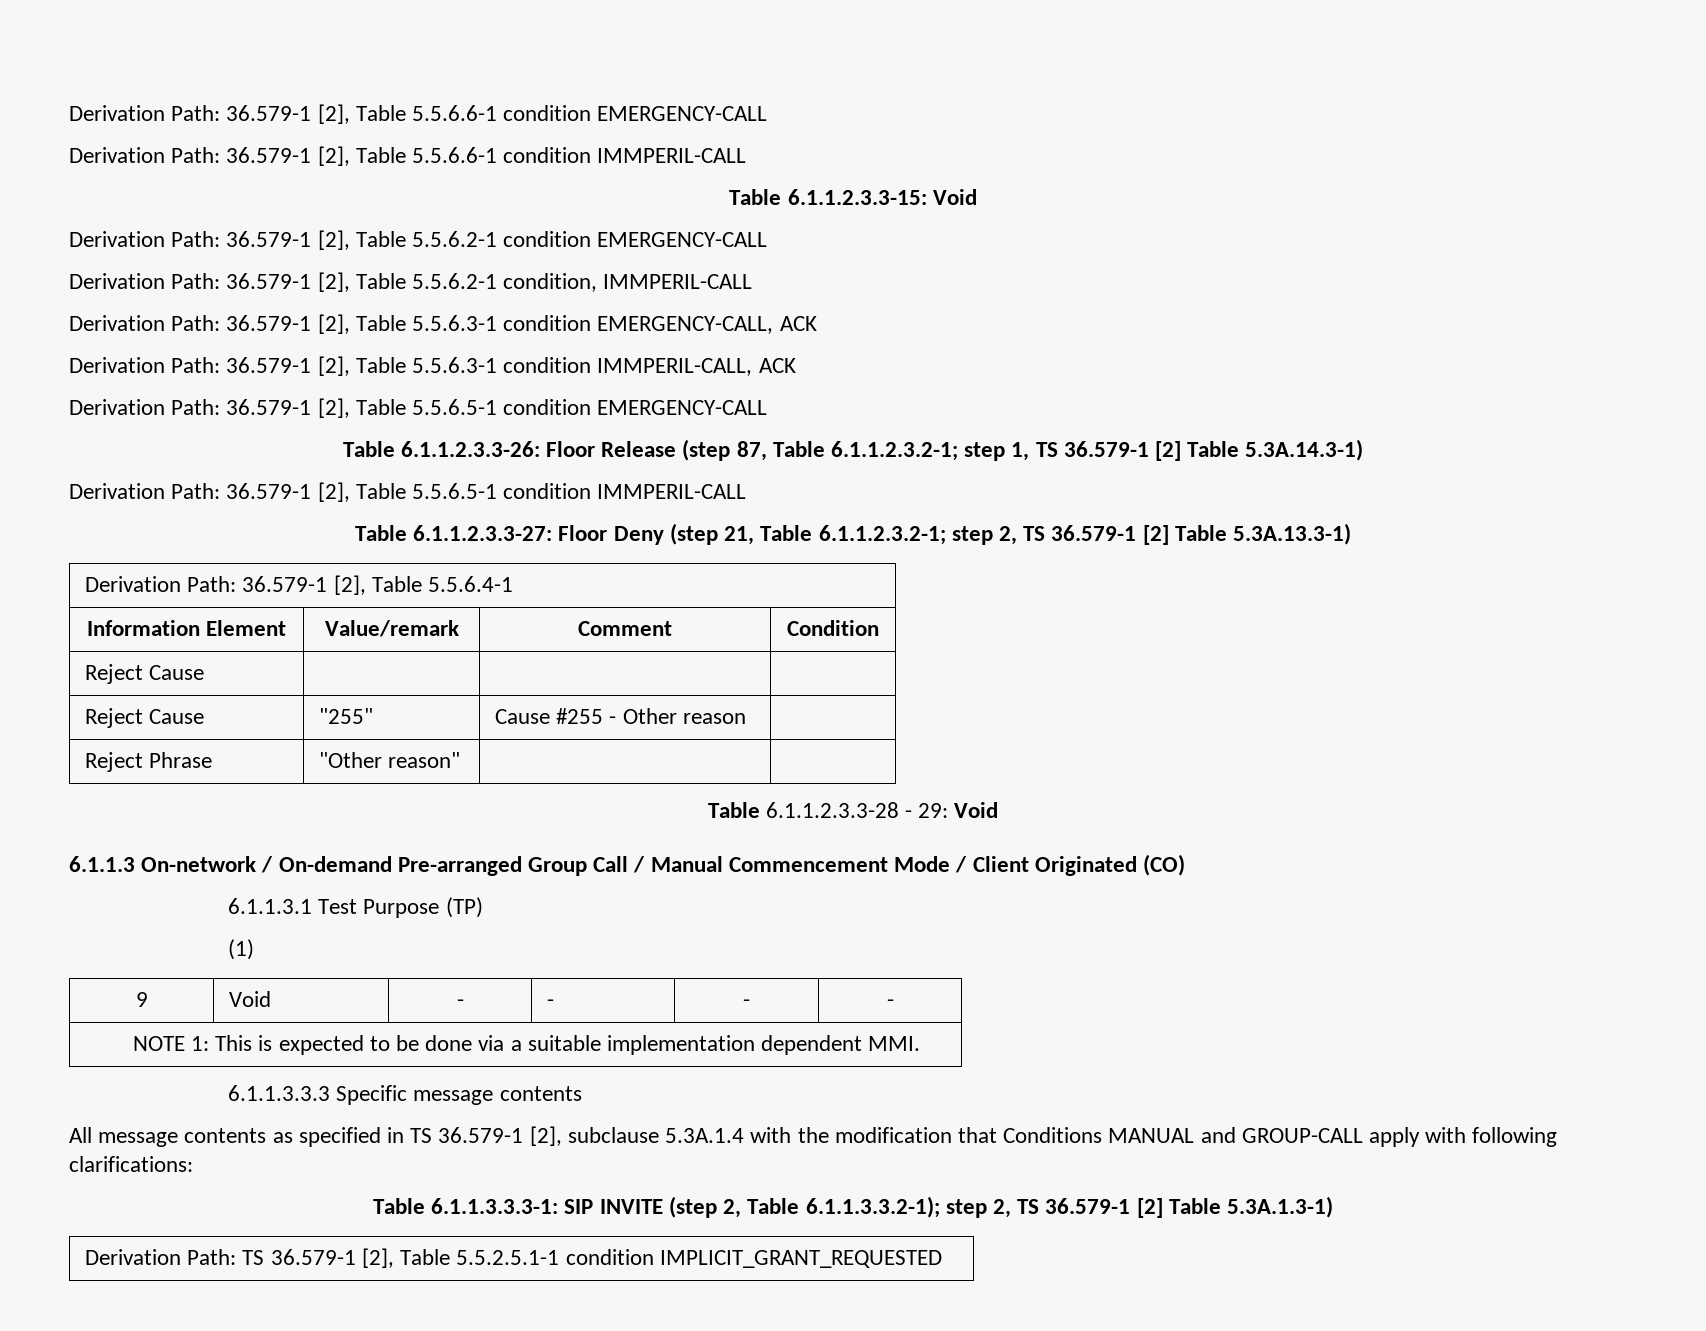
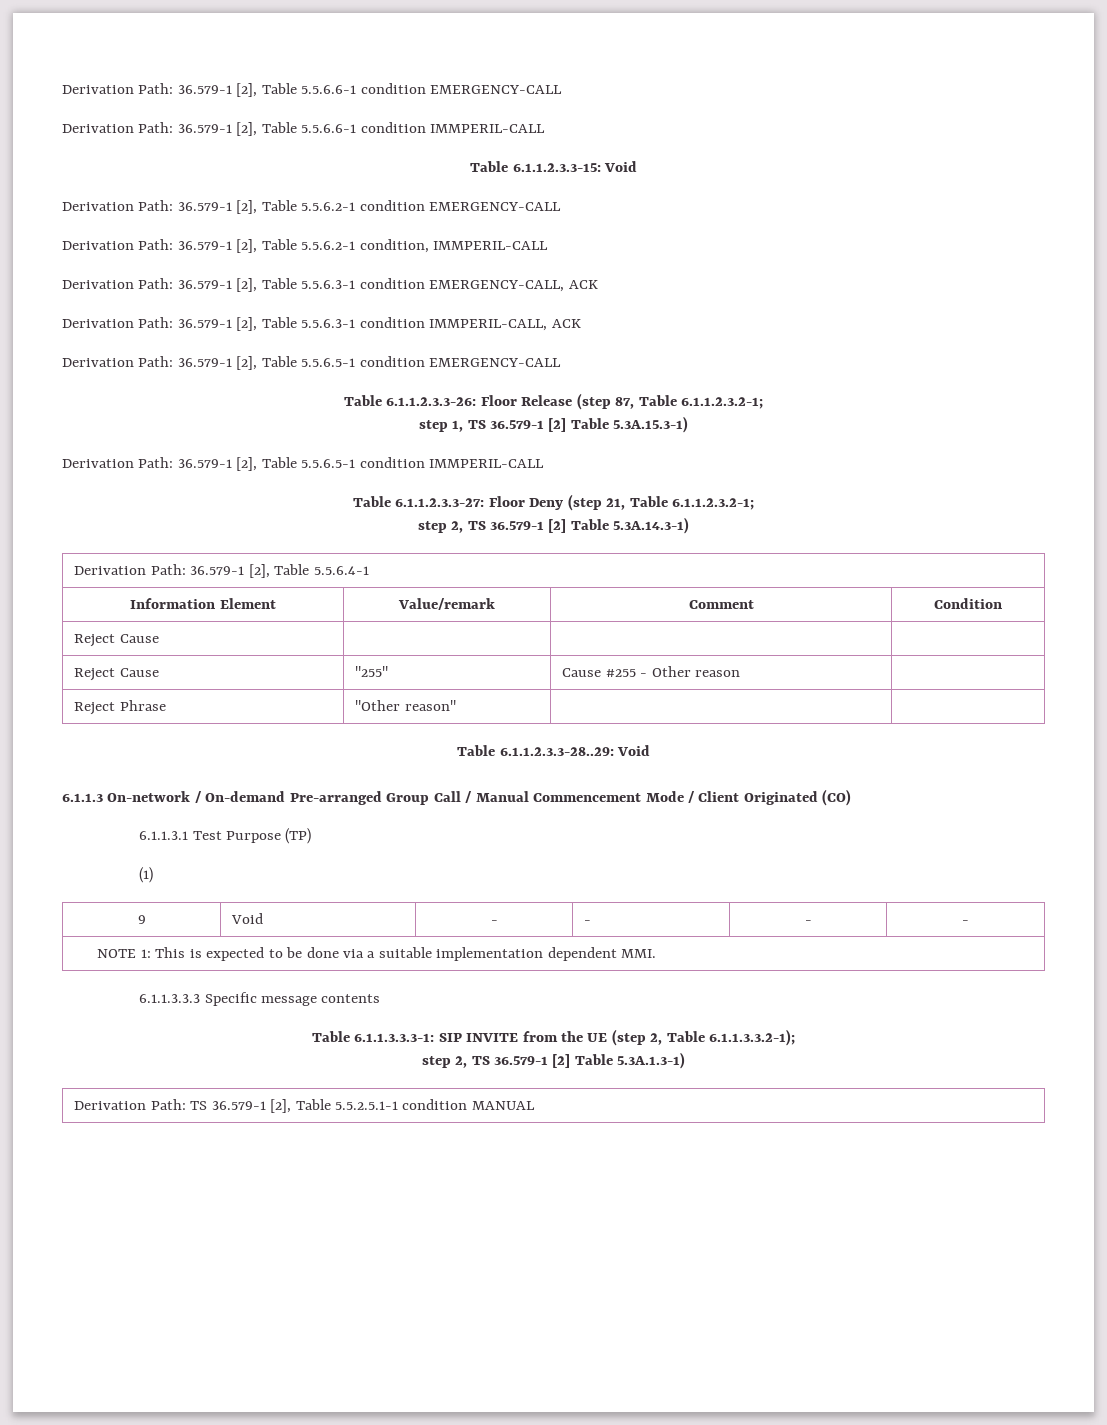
- Table 6.1.1.2.3.3-26: Floor Release (step 87, Table 6.1.1.2.3.2-1; step 1, TS 36.579-1 [2] Table 5.3A.14.3-1)
+ Table 6.1.1.2.3.3-26: Floor Release (step 87, Table 6.1.1.2.3.2-1;
+ step 1, TS 36.579-1 [2] Table 5.3A.15.3-1)
- Table 6.1.1.2.3.3-27: Floor Deny (step 21, Table 6.1.1.2.3.2-1; step 2, TS 36.579-1 [2] Table 5.3A.13.3-1)
+ Table 6.1.1.2.3.3-27: Floor Deny (step 21, Table 6.1.1.2.3.2-1;
+ step 2, TS 36.579-1 [2] Table 5.3A.14.3-1)
- Table 6.1.1.2.3.3-28 - 29: Void
+ Table 6.1.1.2.3.3-28..29: Void
- All message contents as specified in TS 36.579-1 [2], subclause 5.3A.1.4 with the modification that Conditions MANUAL and GROUP-CALL apply with following clarifications:
- Table 6.1.1.3.3.3-1: SIP INVITE (step 2, Table 6.1.1.3.3.2-1); step 2, TS 36.579-1 [2] Table 5.3A.1.3-1)
+ Table 6.1.1.3.3.3-1: SIP INVITE from the UE (step 2, Table 6.1.1.3.3.2-1);
+ step 2, TS 36.579-1 [2] Table 5.3A.1.3-1)
- Derivation Path: TS 36.579-1 [2], Table 5.5.2.5.1-1 condition IMPLICIT_GRANT_REQUESTED
+ Derivation Path: TS 36.579-1 [2], Table 5.5.2.5.1-1 condition MANUAL

